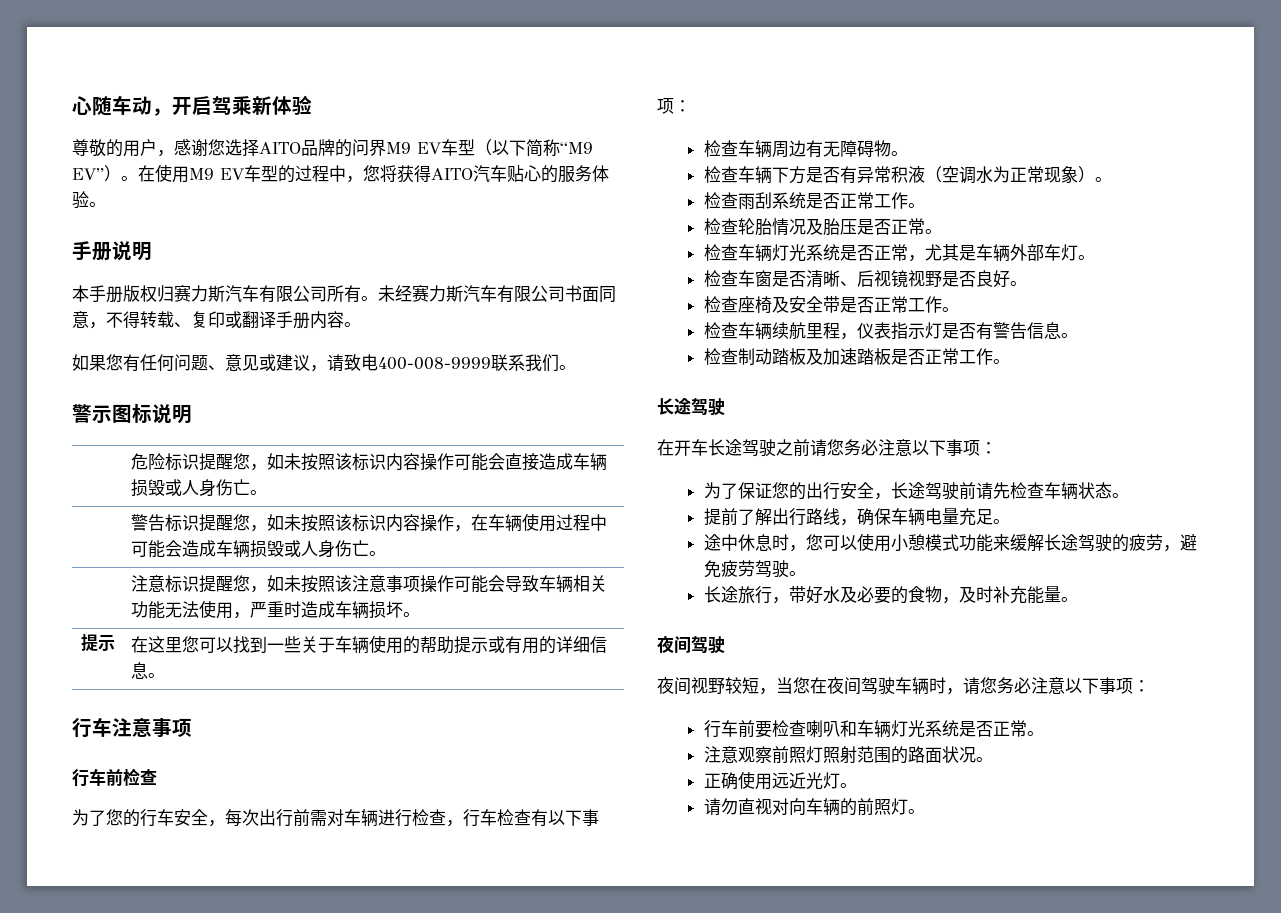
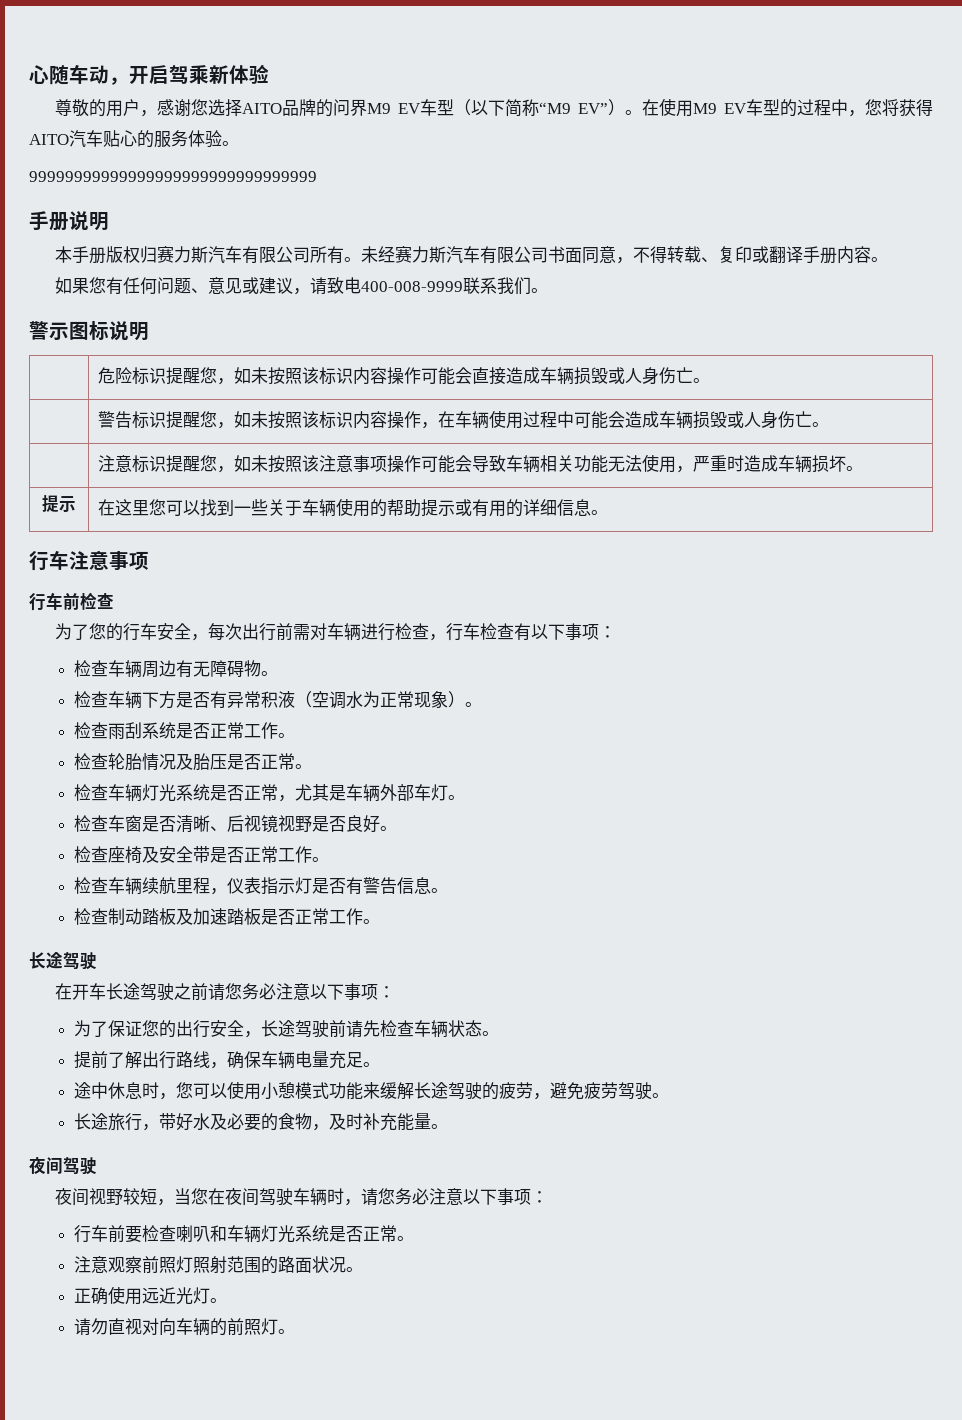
+ 99999999999999999999999999999999

